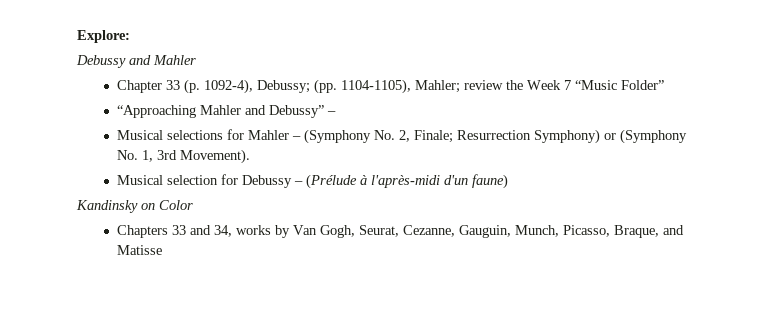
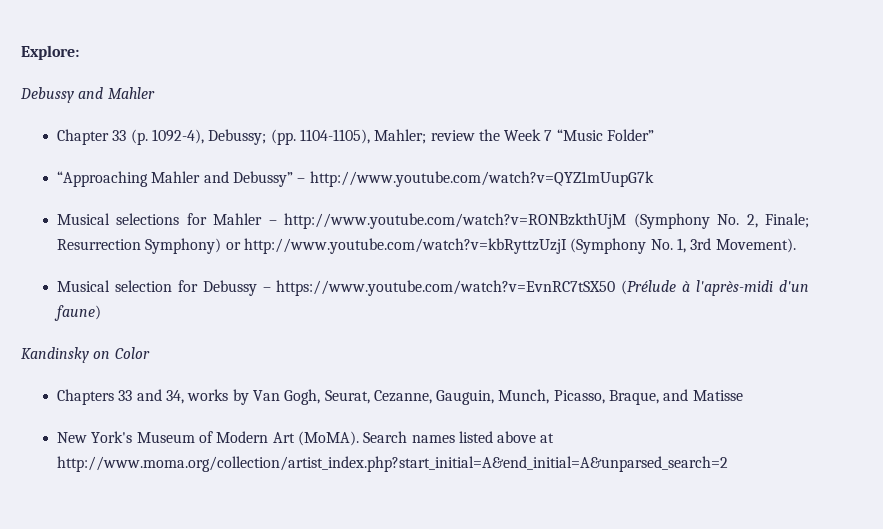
- “Approaching Mahler and Debussy” –
+ “Approaching Mahler and Debussy” – http://www.youtube.com/watch?v=QYZ1mUupG7k
- Musical selections for Mahler – (Symphony No. 2, Finale; Resurrection Symphony) or (Symphony No. 1, 3rd Movement).
+ Musical selections for Mahler – http://www.youtube.com/watch?v=RONBzkthUjM (Symphony No. 2, Finale; Resurrection Symphony) or http://www.youtube.com/watch?v=kbRyttzUzjI (Symphony No. 1, 3rd Movement).
- Musical selection for Debussy – (Prélude à l'après-midi d'un faune)
+ Musical selection for Debussy – https://www.youtube.com/watch?v=EvnRC7tSX50 (Prélude à l'après-midi d'un faune)
+ New York's Museum of Modern Art (MoMA). Search names listed above at http://www.moma.org/collection/artist_index.php?start_initial=A&end_initial=A&unparsed_search=2

